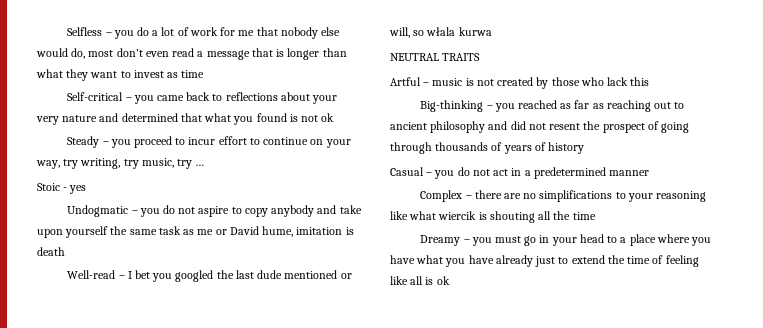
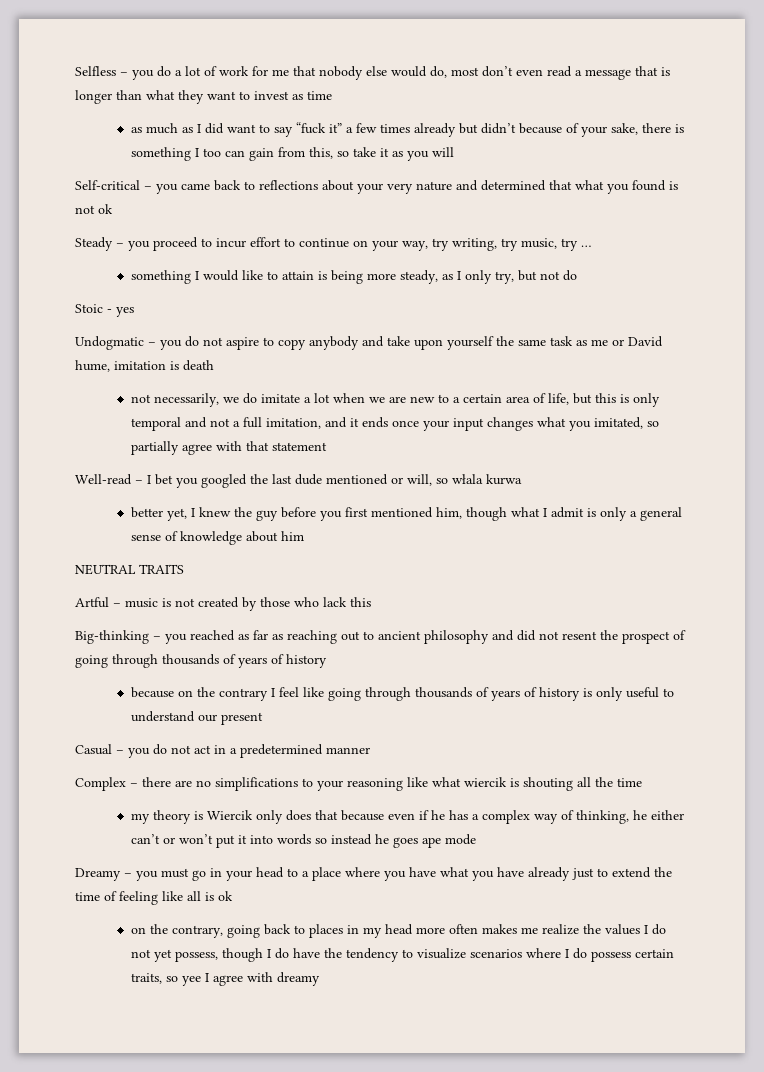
+ as much as I did want to say “fuck it” a few times already but didn’t because of your sake, there is something I too can gain from this, so take it as you will
+ something I would like to attain is being more steady, as I only try, but not do
+ not necessarily, we do imitate a lot when we are new to a certain area of life, but this is only temporal and not a full imitation, and it ends once your input changes what you imitated, so partially agree with that statement
+ better yet, I knew the guy before you first mentioned him, though what I admit is only a general sense of knowledge about him
+ because on the contrary I feel like going through thousands of years of history is only useful to understand our present
+ my theory is Wiercik only does that because even if he has a complex way of thinking, he either can’t or won’t put it into words so instead he goes ape mode
+ on the contrary, going back to places in my head more often makes me realize the values I do not yet possess, though I do have the tendency to visualize scenarios where I do possess certain traits, so yee I agree with dreamy

